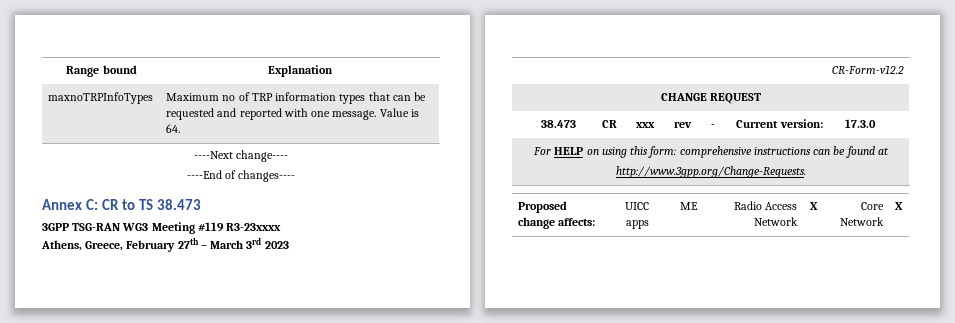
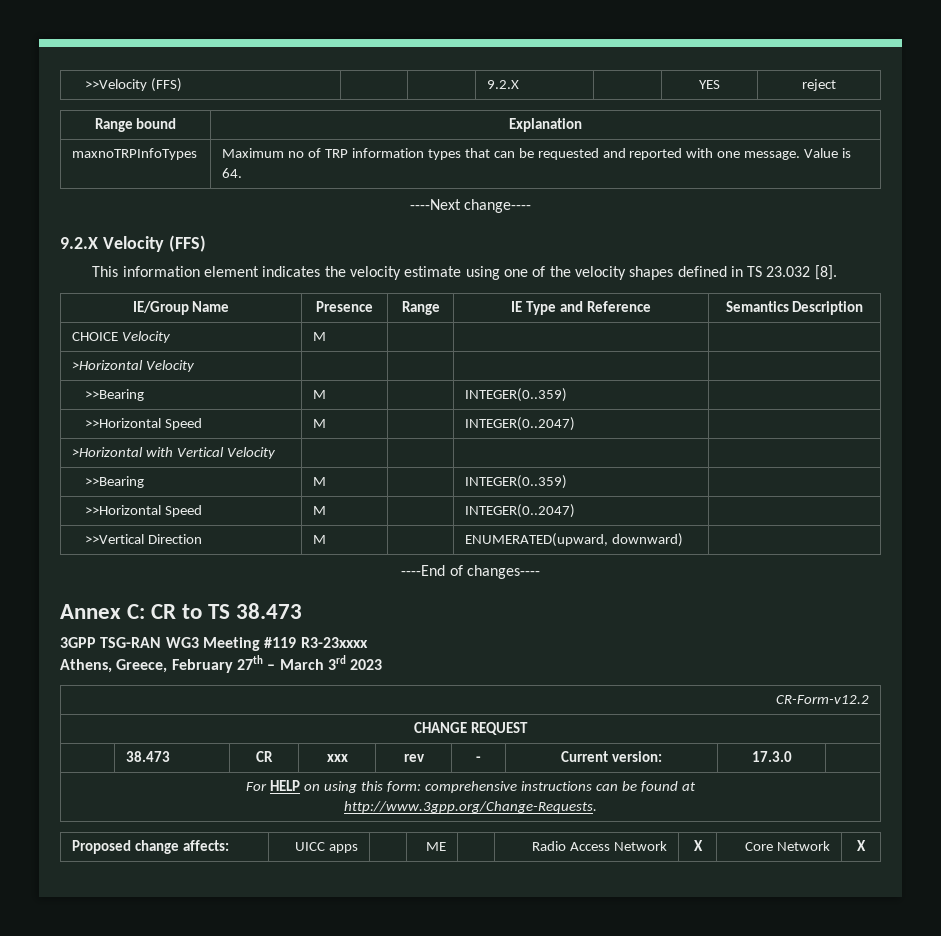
+ >>Velocity (FFS) | | | 9.2.X | | YES | reject
+ 9.2.X Velocity (FFS)
+ This information element indicates the velocity estimate using one of the velocity shapes defined in TS 23.032 [8].
+ IE/Group Name | Presence | Range | IE Type and Reference | Semantics Description
+ CHOICE Velocity | M | | |
+ >Horizontal Velocity | | | |
+ >>Bearing | M | | INTEGER(0..359) |
+ >>Horizontal Speed | M | | INTEGER(0..2047) |
+ >Horizontal with Vertical Velocity | | | |
+ >>Bearing | M | | INTEGER(0..359) |
+ >>Horizontal Speed | M | | INTEGER(0..2047) |
+ >>Vertical Direction | M | | ENUMERATED(upward, downward) |

